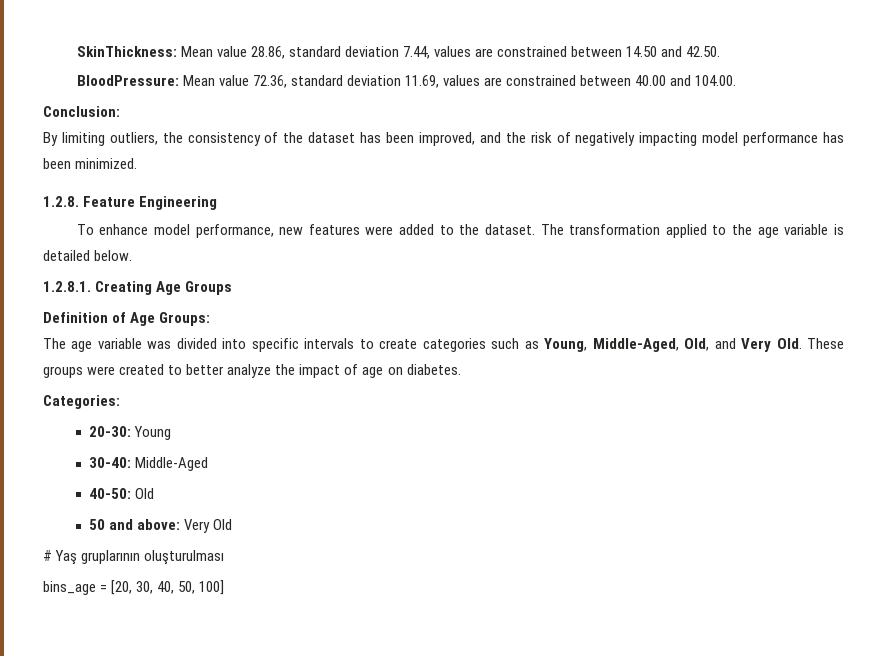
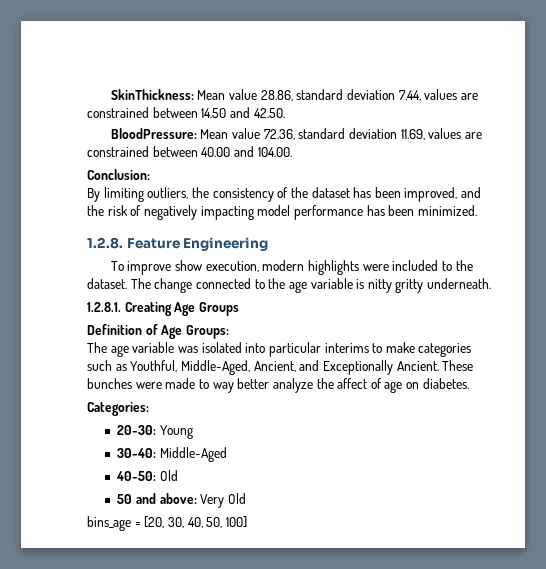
- To enhance model performance, new features were added to the dataset.
+ To improve show execution, modern highlights were included to the dataset.
- The transformation applied to the age variable is detailed below.
+ The change connected to the age variable is nitty gritty underneath.
- The age variable was divided into specific intervals to create categories such as Young, Middle-Aged, Old, and Very Old. These groups were created to better analyze the impact of age on diabetes.
+ The age variable was isolated into particular interims to make categories such as Youthful, Middle-Aged, Ancient, and Exceptionally Ancient. These bunches were made to way better analyze the affect of age on diabetes.
- # Yaş gruplarının oluşturulması

